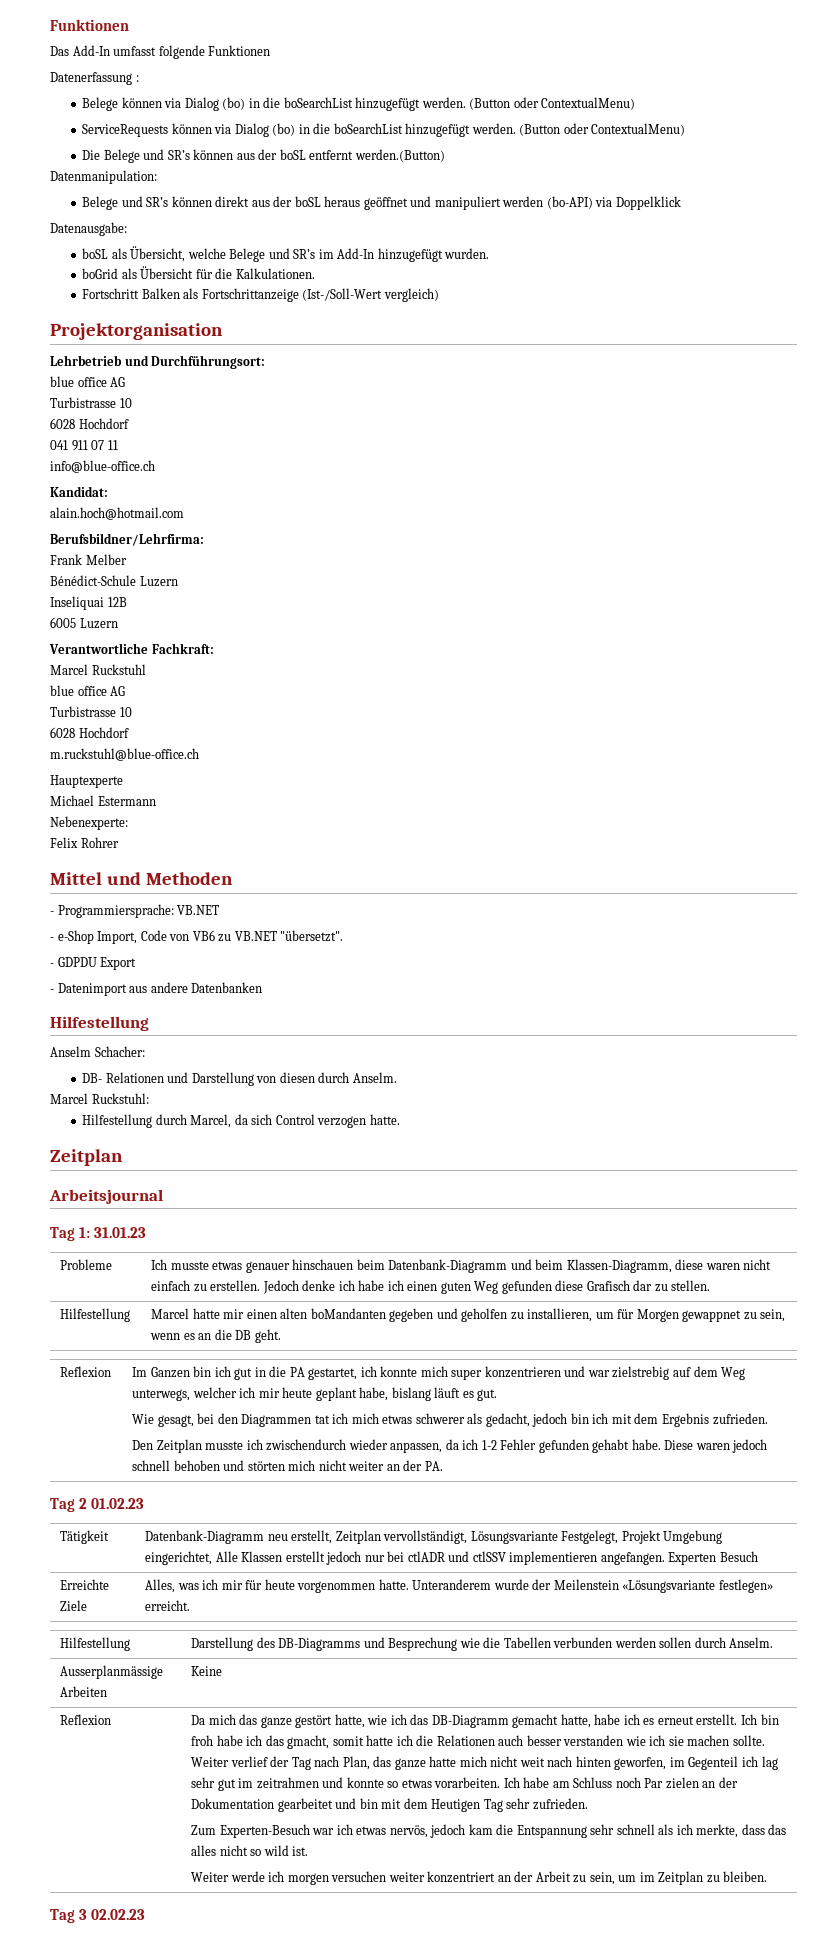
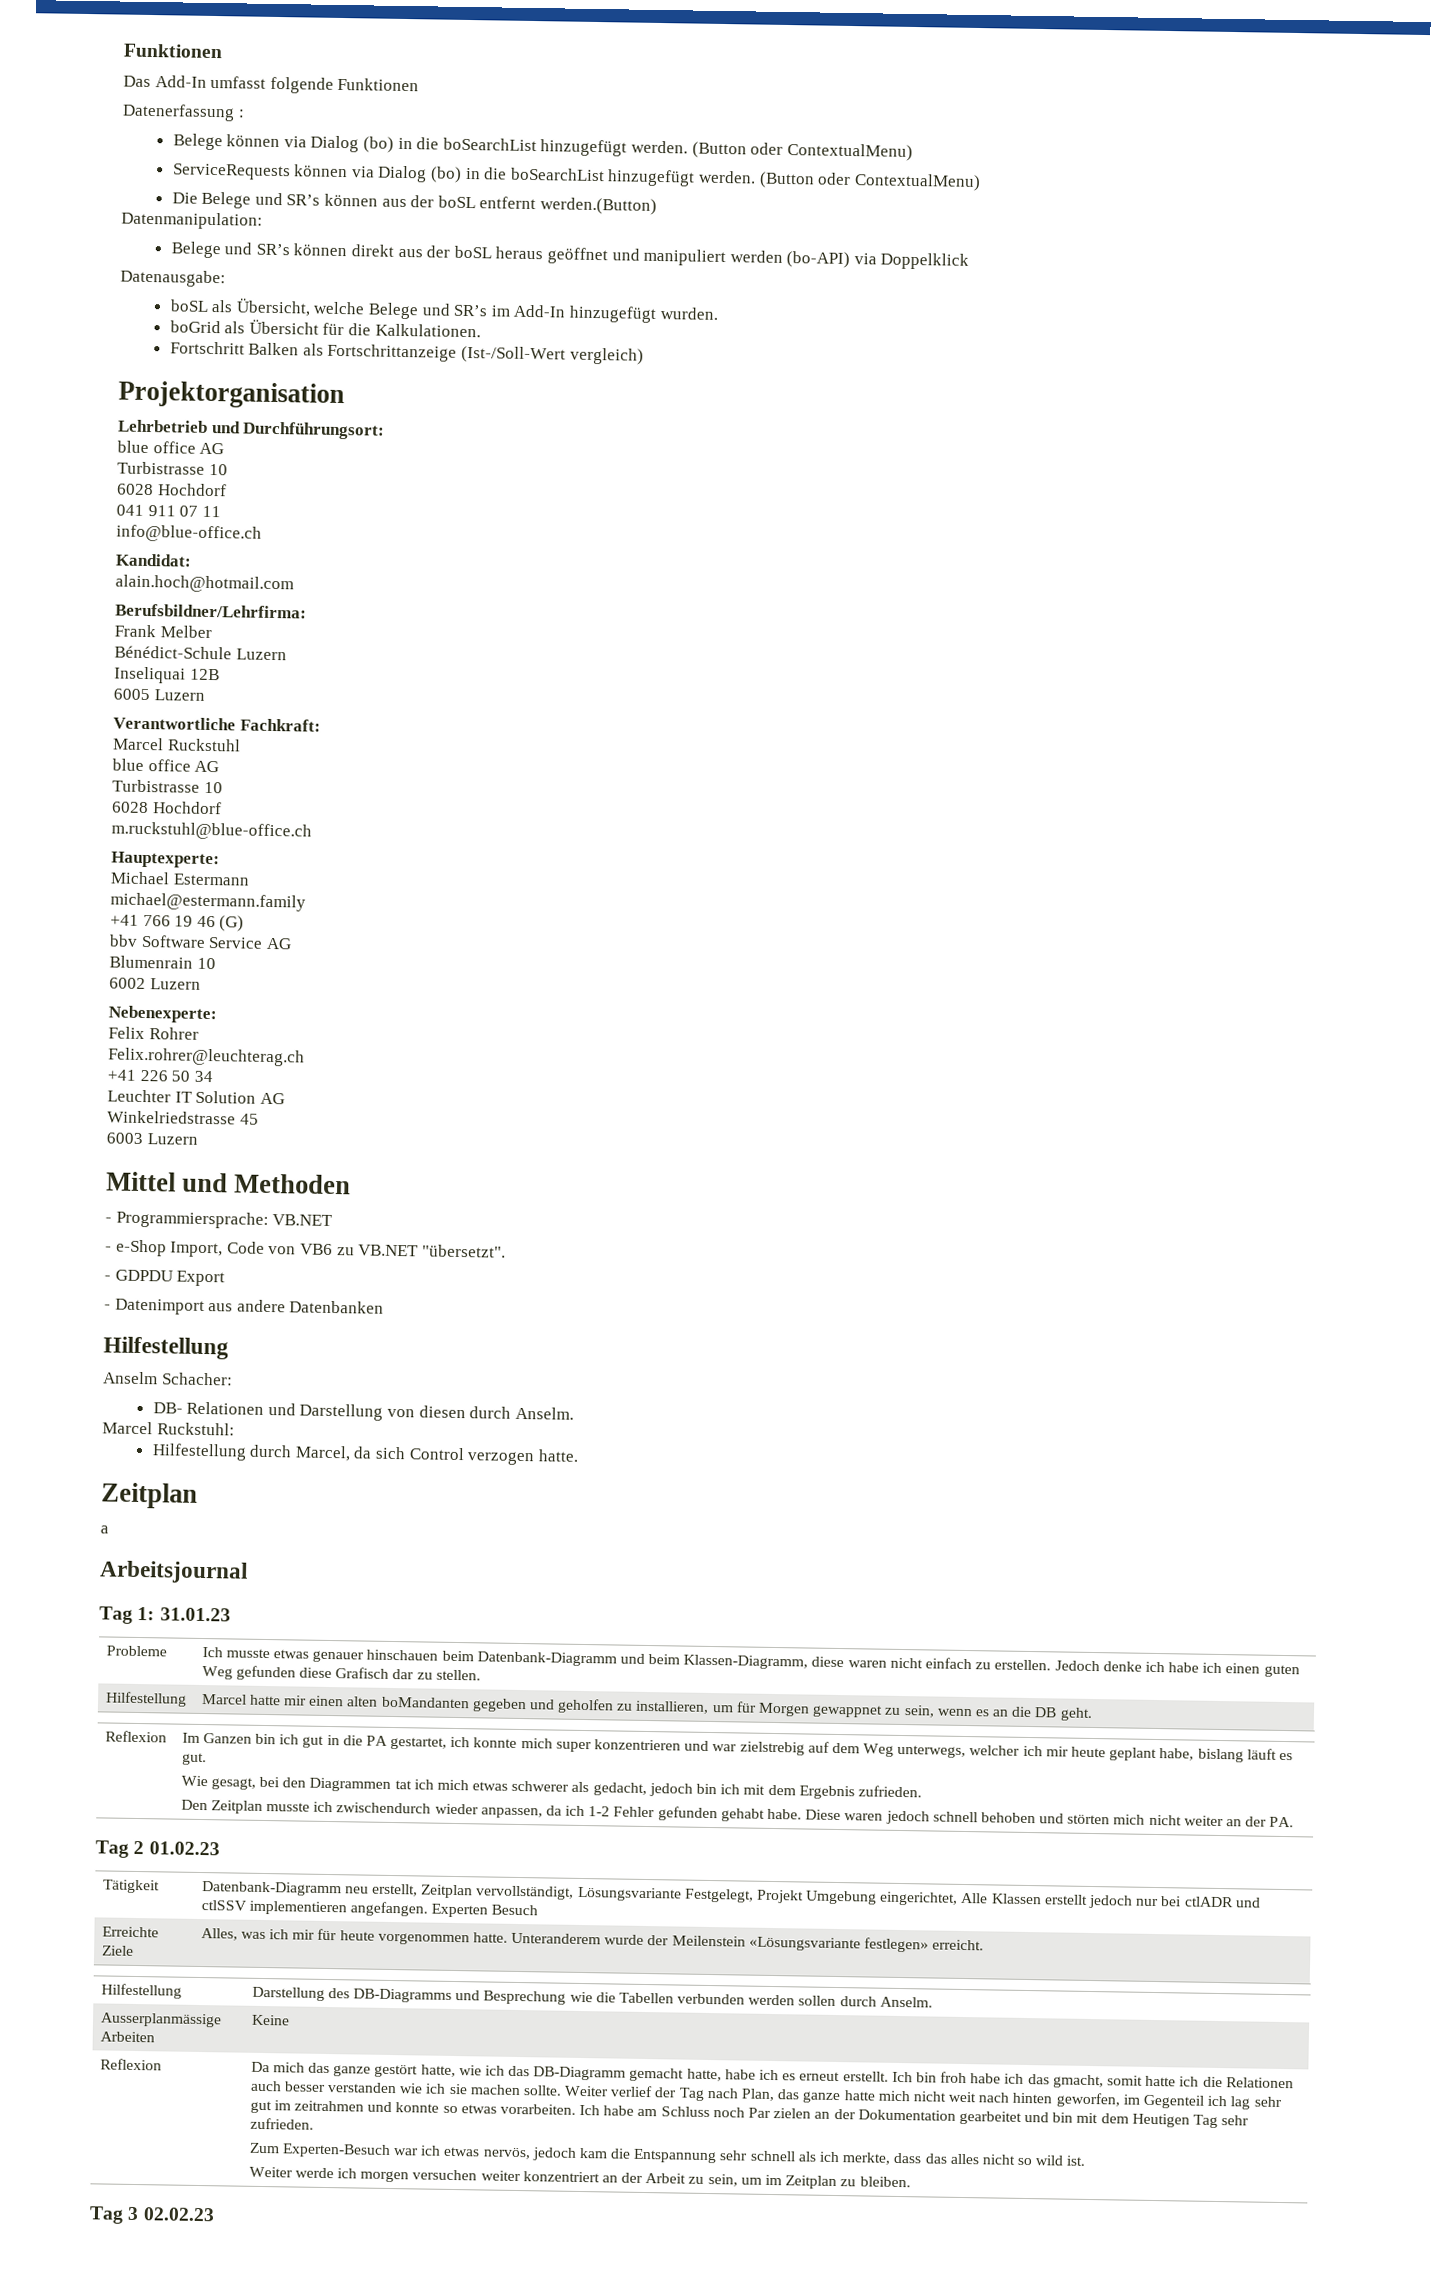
- Hauptexperte
+ Hauptexperte:
+ michael@estermann.family
+ +41 766 19 46 (G)
+ bbv Software Service AG
+ Blumenrain 10
+ 6002 Luzern
  Nebenexperte:
  Felix Rohrer
+ Felix.rohrer@leuchterag.ch
+ +41 226 50 34
+ Leuchter IT Solution AG
+ Winkelriedstrasse 45
+ 6003 Luzern
+ a

